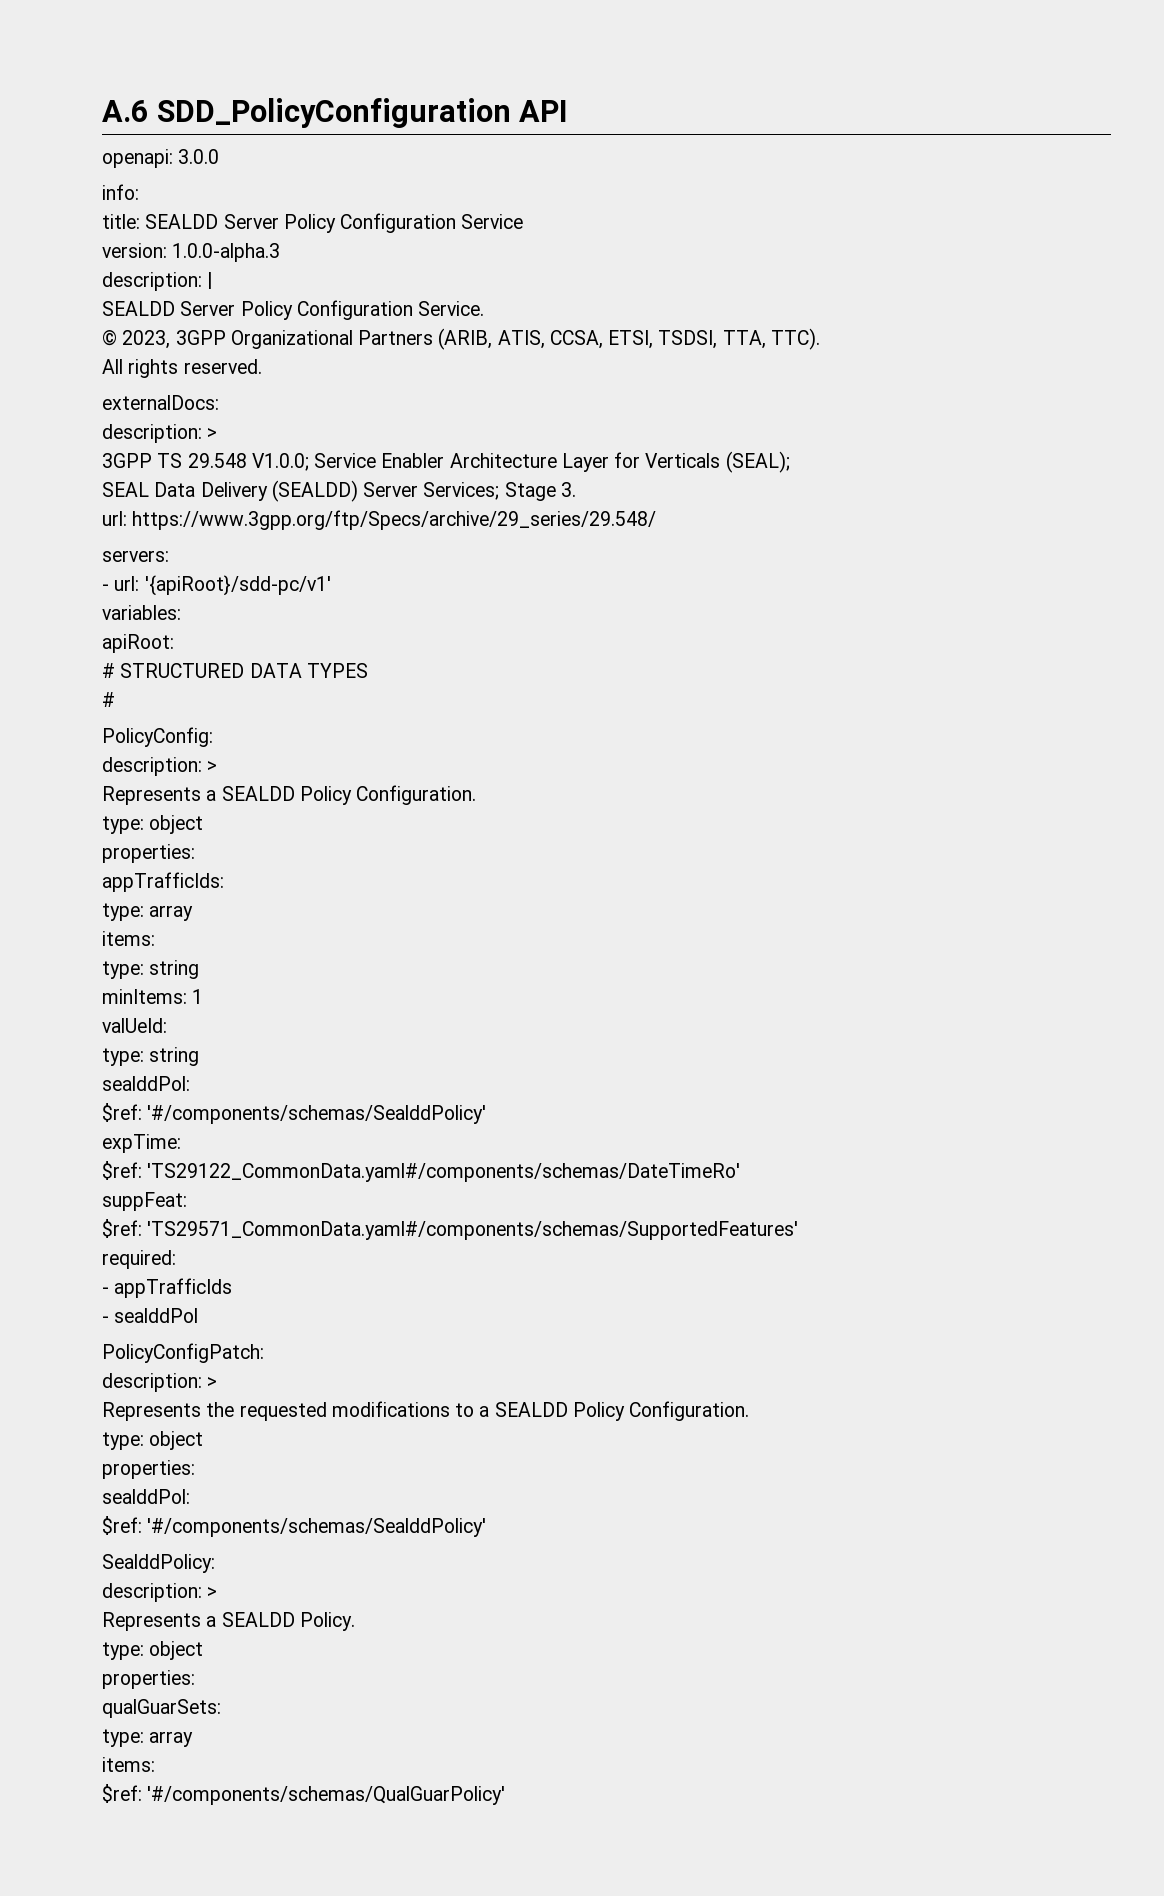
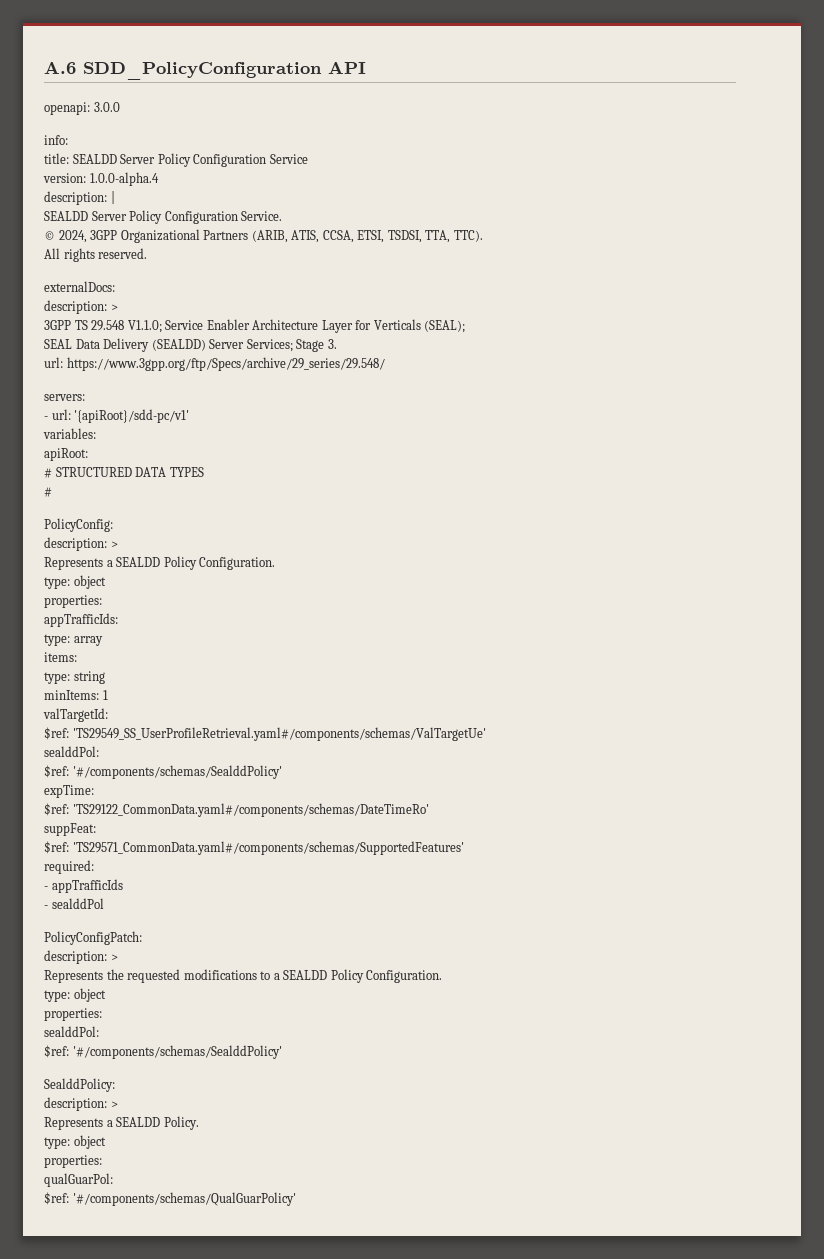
- version: 1.0.0-alpha.3
+ version: 1.0.0-alpha.4
- © 2023, 3GPP Organizational Partners (ARIB, ATIS, CCSA, ETSI, TSDSI, TTA, TTC).
+ © 2024, 3GPP Organizational Partners (ARIB, ATIS, CCSA, ETSI, TSDSI, TTA, TTC).
- 3GPP TS 29.548 V1.0.0; Service Enabler Architecture Layer for Verticals (SEAL);
+ 3GPP TS 29.548 V1.1.0; Service Enabler Architecture Layer for Verticals (SEAL);
- valUeId:
- type: string
+ valTargetId:
+ $ref: 'TS29549_SS_UserProfileRetrieval.yaml#/components/schemas/ValTargetUe'
- qualGuarSets:
- type: array
- items:
+ qualGuarPol:

